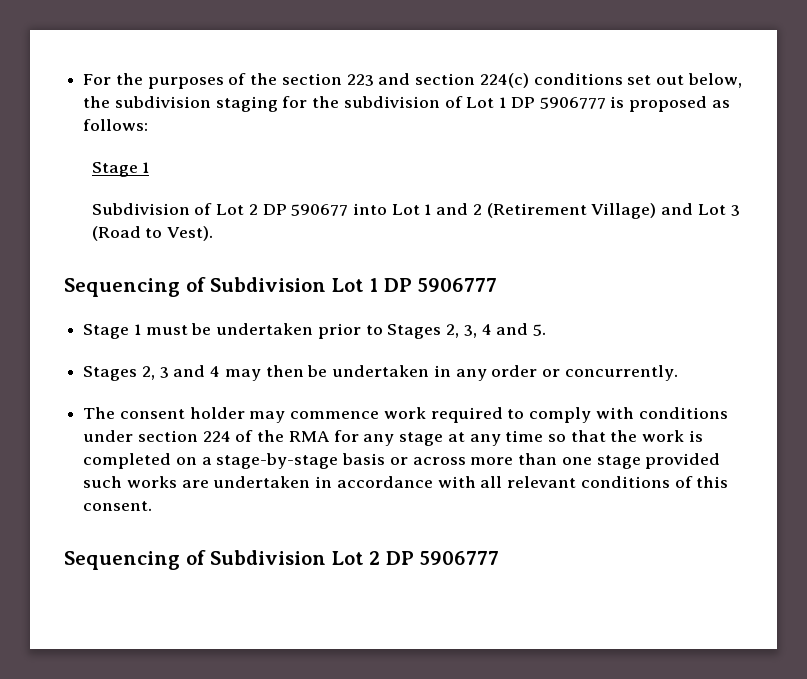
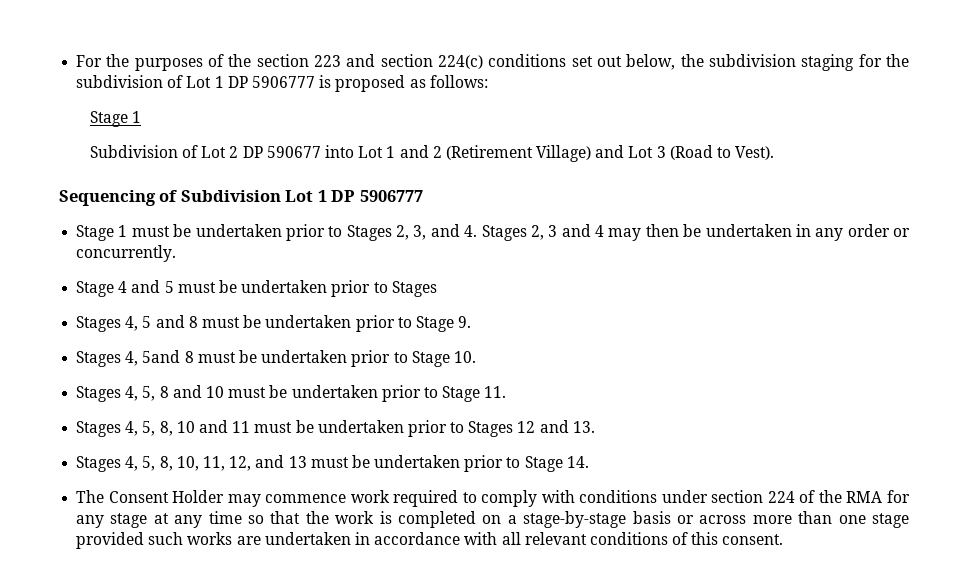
- Stage 1 must be undertaken prior to Stages 2, 3, 4 and 5.
- Stages 2, 3 and 4 may then be undertaken in any order or concurrently.
+ Stage 1 must be undertaken prior to Stages 2, 3, and 4. Stages 2, 3 and 4 may then be undertaken in any order or concurrently.
+ Stage 4 and 5 must be undertaken prior to Stages
+ Stages 4, 5 and 8 must be undertaken prior to Stage 9.
+ Stages 4, 5and 8 must be undertaken prior to Stage 10.
+ Stages 4, 5, 8 and 10 must be undertaken prior to Stage 11.
+ Stages 4, 5, 8, 10 and 11 must be undertaken prior to Stages 12 and 13.
+ Stages 4, 5, 8, 10, 11, 12, and 13 must be undertaken prior to Stage 14.
- The consent holder may commence work required to comply with conditions under section 224 of the RMA for any stage at any time so that the work is completed on a stage-by-stage basis or across more than one stage provided such works are undertaken in accordance with all relevant conditions of this consent.
+ The Consent Holder may commence work required to comply with conditions under section 224 of the RMA for any stage at any time so that the work is completed on a stage-by-stage basis or across more than one stage provided such works are undertaken in accordance with all relevant conditions of this consent.
- Sequencing of Subdivision Lot 2 DP 5906777

